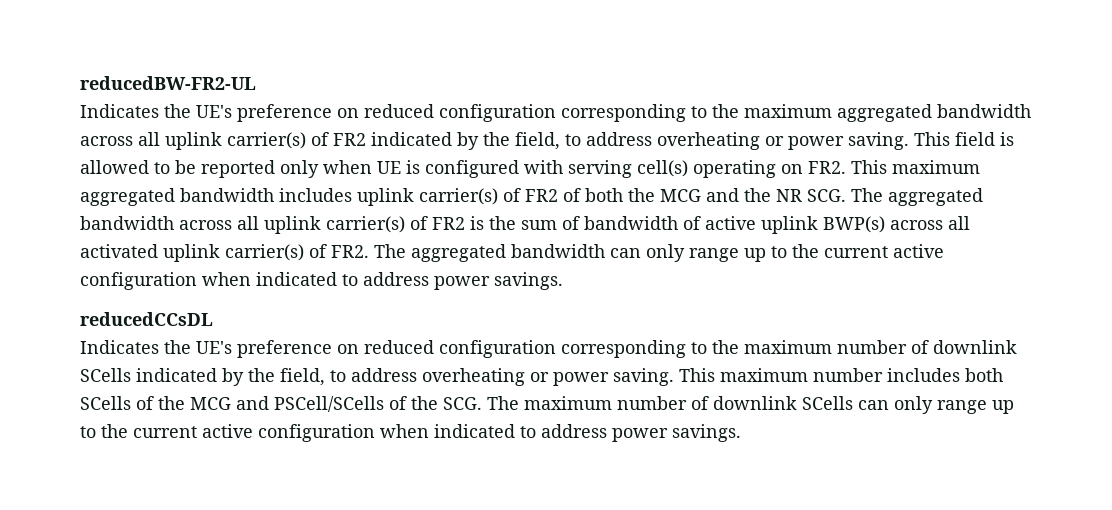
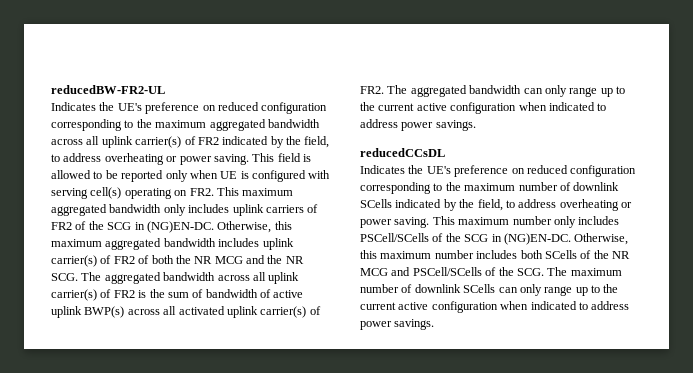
- This field is allowed to be reported only when UE is configured with serving cell(s) operating on FR2. This maximum aggregated bandwidth includes uplink carrier(s) of FR2 of both the MCG and the NR SCG. The aggregated bandwidth across all uplink carrier(s) of FR2 is the sum of bandwidth of active uplink BWP(s) across all activated uplink carrier(s) of FR2. The aggregated bandwidth can only range up to the current active configuration when indicated to address power savings.
+ This field is allowed to be reported only when UE is configured with serving cell(s) operating on FR2. This maximum aggregated bandwidth only includes uplink carriers of FR2 of the SCG in (NG)EN-DC. Otherwise, this maximum aggregated bandwidth includes uplink carrier(s) of FR2 of both the NR MCG and the NR SCG. The aggregated bandwidth across all uplink carrier(s) of FR2 is the sum of bandwidth of active uplink BWP(s) across all activated uplink carrier(s) of FR2. The aggregated bandwidth can only range up to the current active configuration when indicated to address power savings.
- This maximum number includes both SCells of the MCG and PSCell/SCells of the SCG. The maximum number of downlink SCells can only range up to the current active configuration when indicated to address power savings.
+ This maximum number only includes PSCell/SCells of the SCG in (NG)EN-DC. Otherwise, this maximum number includes both SCells of the NR MCG and PSCell/SCells of the SCG. The maximum number of downlink SCells can only range up to the current active configuration when indicated to address power savings.

